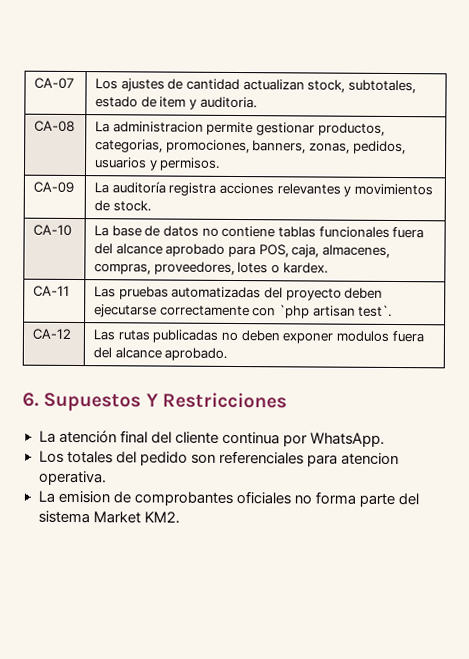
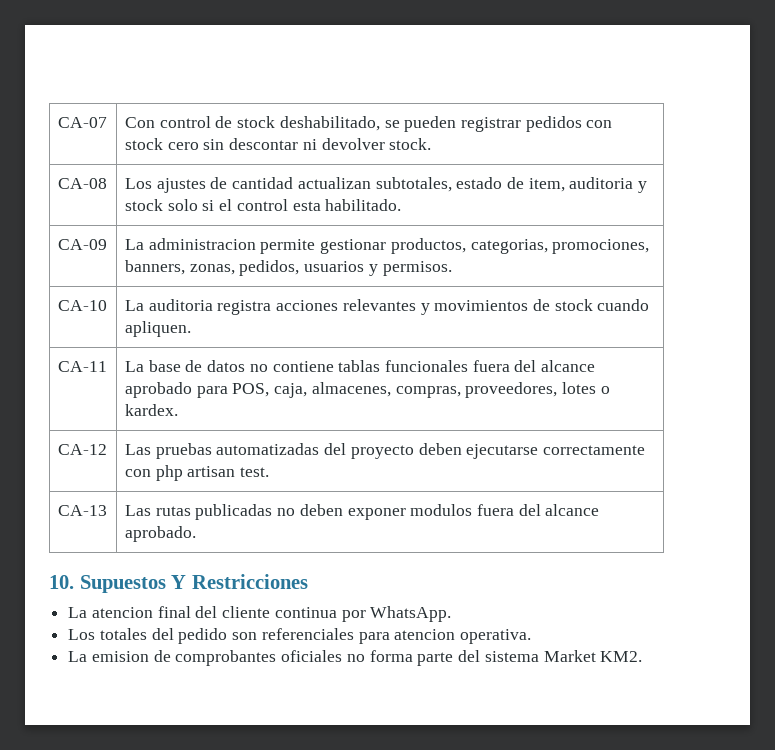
- CA-07 | Los ajustes de cantidad actualizan stock, subtotales, estado de item y auditoria.
- CA-08 | La administracion permite gestionar productos, categorias, promociones, banners, zonas, pedidos, usuarios y permisos.
+ CA-07 | Con control de stock deshabilitado, se pueden registrar pedidos con stock cero sin descontar ni devolver stock.
+ CA-08 | Los ajustes de cantidad actualizan subtotales, estado de item, auditoria y stock solo si el control esta habilitado.
+ CA-09 | La administracion permite gestionar productos, categorias, promociones, banners, zonas, pedidos, usuarios y permisos.
- CA-09 | La auditoría registra acciones relevantes y movimientos de stock.
- CA-10 | La base de datos no contiene tablas funcionales fuera del alcance aprobado para POS, caja, almacenes, compras, proveedores, lotes o kardex.
+ CA-10 | La auditoria registra acciones relevantes y movimientos de stock cuando apliquen.
+ CA-11 | La base de datos no contiene tablas funcionales fuera del alcance aprobado para POS, caja, almacenes, compras, proveedores, lotes o kardex.
- CA-11 | Las pruebas automatizadas del proyecto deben ejecutarse correctamente con `php artisan test`.
- CA-12 | Las rutas publicadas no deben exponer modulos fuera del alcance aprobado.
+ CA-12 | Las pruebas automatizadas del proyecto deben ejecutarse correctamente con php artisan test.
+ CA-13 | Las rutas publicadas no deben exponer modulos fuera del alcance aprobado.
- 6. Supuestos Y Restricciones
+ 10. Supuestos Y Restricciones
- La atención final del cliente continua por WhatsApp.
+ La atencion final del cliente continua por WhatsApp.

